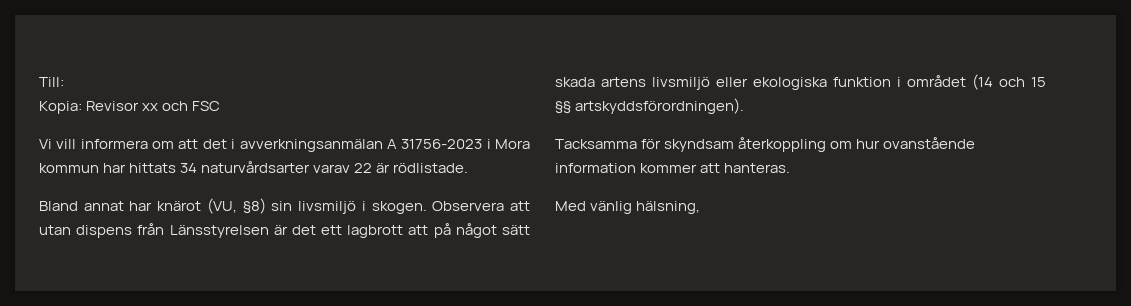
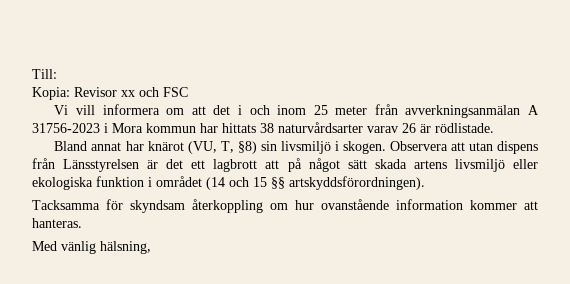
- Vi vill informera om att det i avverkningsanmälan A 31756-2023 i Mora kommun har hittats 34 naturvårdsarter varav 22 är rödlistade.
+ Vi vill informera om att det i och inom 25 meter från avverkningsanmälan A 31756-2023 i Mora kommun har hittats 38 naturvårdsarter varav 26 är rödlistade.
- Bland annat har knärot (VU, §8) sin livsmiljö i skogen.
+ Bland annat har knärot (VU, T, §8) sin livsmiljö i skogen.

